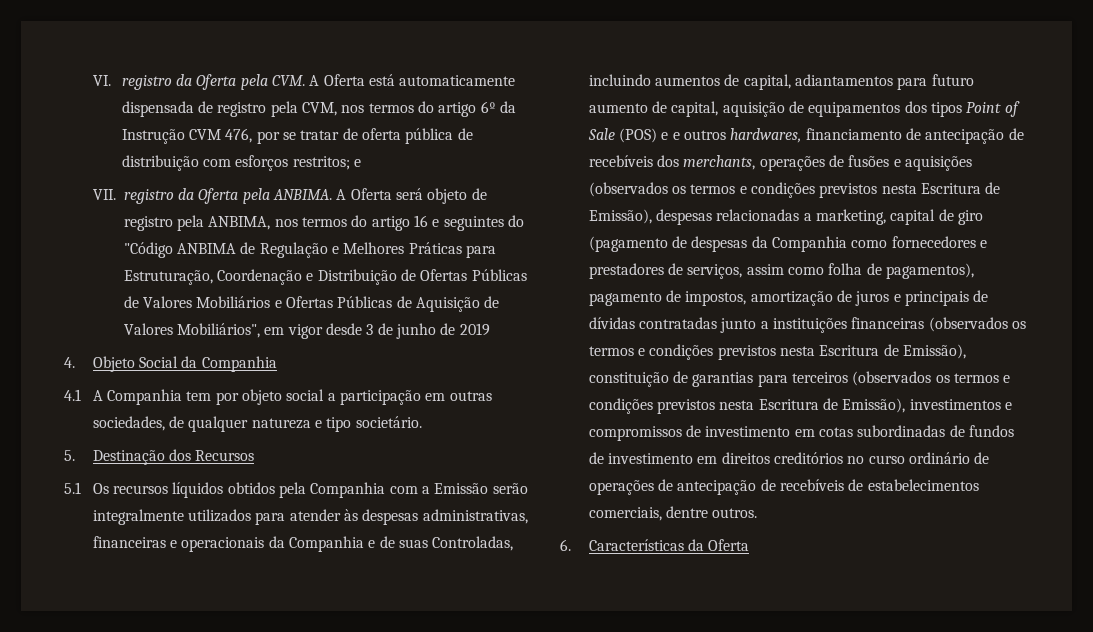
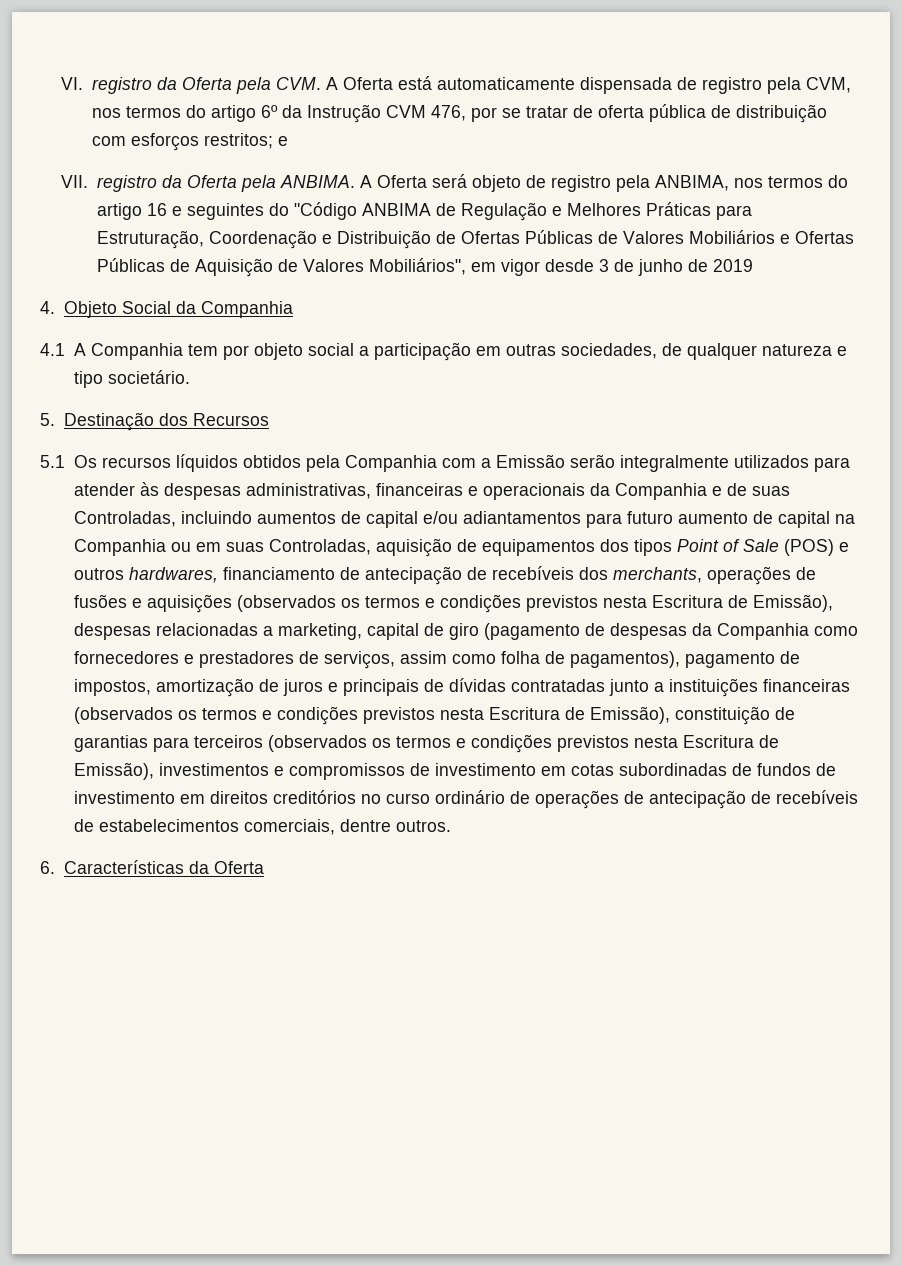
- 5.1 Os recursos líquidos obtidos pela Companhia com a Emissão serão integralmente utilizados para atender às despesas administrativas, financeiras e operacionais da Companhia e de suas Controladas, incluindo aumentos de capital, adiantamentos para futuro aumento de capital, aquisição de equipamentos dos tipos Point of Sale (POS) e e outros hardwares, financiamento de antecipação de recebíveis dos merchants, operações de fusões e aquisições (observados os termos e condições previstos nesta Escritura de Emissão), despesas relacionadas a marketing, capital de giro (pagamento de despesas da Companhia como fornecedores e prestadores de serviços, assim como folha de pagamentos), pagamento de impostos, amortização de juros e principais de dívidas contratadas junto a instituições financeiras (observados os termos e condições previstos nesta Escritura de Emissão), constituição de garantias para terceiros (observados os termos e condições previstos nesta Escritura de Emissão), investimentos e compromissos de investimento em cotas subordinadas de fundos de investimento em direitos creditórios no curso ordinário de operações de antecipação de recebíveis de estabelecimentos comerciais, dentre outros.
+ 5.1 Os recursos líquidos obtidos pela Companhia com a Emissão serão integralmente utilizados para atender às despesas administrativas, financeiras e operacionais da Companhia e de suas Controladas, incluindo aumentos de capital e/ou adiantamentos para futuro aumento de capital na Companhia ou em suas Controladas, aquisição de equipamentos dos tipos Point of Sale (POS) e outros hardwares, financiamento de antecipação de recebíveis dos merchants, operações de fusões e aquisições (observados os termos e condições previstos nesta Escritura de Emissão), despesas relacionadas a marketing, capital de giro (pagamento de despesas da Companhia como fornecedores e prestadores de serviços, assim como folha de pagamentos), pagamento de impostos, amortização de juros e principais de dívidas contratadas junto a instituições financeiras (observados os termos e condições previstos nesta Escritura de Emissão), constituição de garantias para terceiros (observados os termos e condições previstos nesta Escritura de Emissão), investimentos e compromissos de investimento em cotas subordinadas de fundos de investimento em direitos creditórios no curso ordinário de operações de antecipação de recebíveis de estabelecimentos comerciais, dentre outros.

